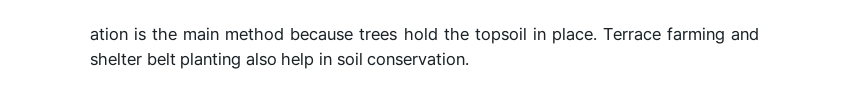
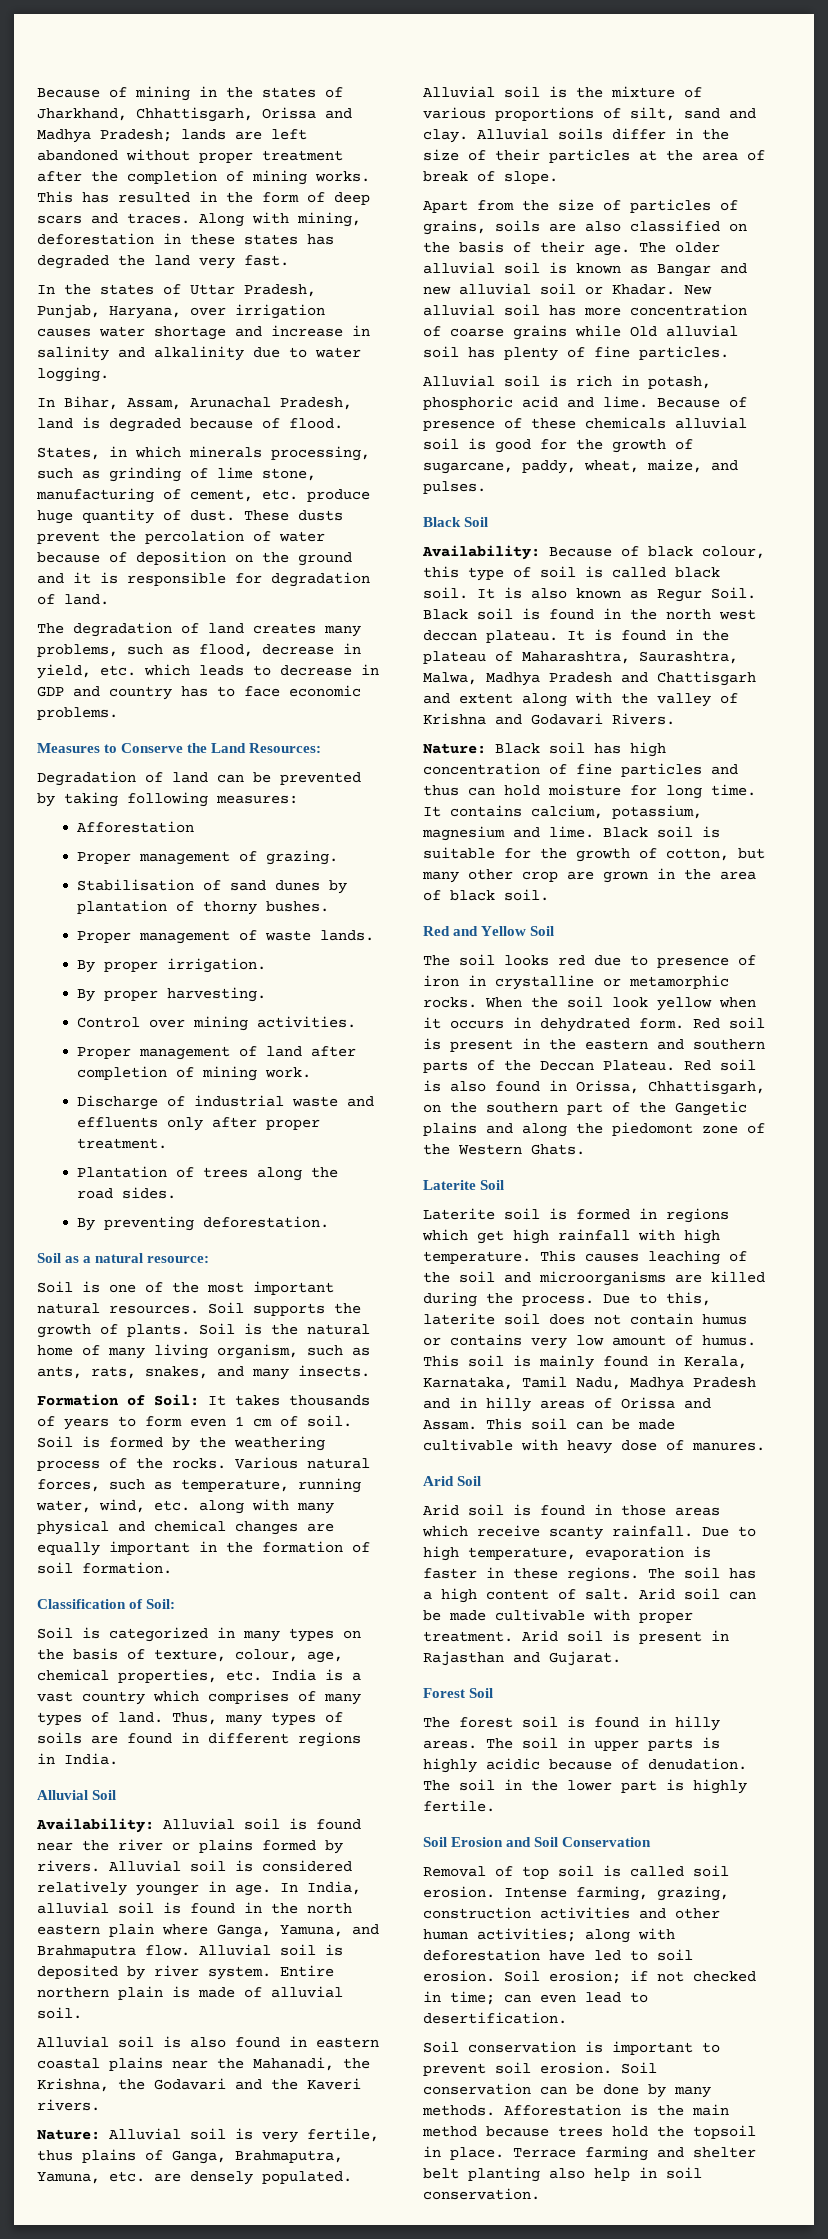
- ation is the main method because trees hold the topsoil in place.
+ Because of mining in the states of Jharkhand, Chhattisgarh, Orissa and Madhya Pradesh; lands are left abandoned without proper treatment after the completion of mining works. This has resulted in the form of deep scars and traces. Along with mining, deforestation in these states has degraded the land very fast.
+ In the states of Uttar Pradesh, Punjab, Haryana, over irrigation causes water shortage and increase in salinity and alkalinity due to water logging.
+ In Bihar, Assam, Arunachal Pradesh, land is degraded because of flood.
+ States, in which minerals processing, such as grinding of lime stone, manufacturing of cement, etc. produce huge quantity of dust. These dusts prevent the percolation of water because of deposition on the ground and it is responsible for degradation of land.
+ The degradation of land creates many problems, such as flood, decrease in yield, etc. which leads to decrease in GDP and country has to face economic problems.
+ Measures to Conserve the Land Resources:
+ Degradation of land can be prevented by taking following measures:
+ Afforestation
+ Proper management of grazing.
+ Stabilisation of sand dunes by plantation of thorny bushes.
+ Proper management of waste lands.
+ By proper irrigation.
+ By proper harvesting.
+ Control over mining activities.
+ Proper management of land after completion of mining work.
+ Discharge of industrial waste and effluents only after proper treatment.
+ Plantation of trees along the road sides.
+ By preventing deforestation.
+ Soil as a natural resource:
+ Soil is one of the most important natural resources. Soil supports the growth of plants. Soil is the natural home of many living organism, such as ants, rats, snakes, and many insects.
+ Formation of Soil: It takes thousands of years to form even 1 cm of soil. Soil is formed by the weathering process of the rocks. Various natural forces, such as temperature, running water, wind, etc. along with many physical and chemical changes are equally important in the formation of soil formation.
+ Classification of Soil:
+ Soil is categorized in many types on the basis of texture, colour, age, chemical properties, etc. India is a vast country which comprises of many types of land. Thus, many types of soils are found in different regions in India.
+ Alluvial Soil
+ Availability: Alluvial soil is found near the river or plains formed by rivers. Alluvial soil is considered relatively younger in age. In India, alluvial soil is found in the north eastern plain where Ganga, Yamuna, and Brahmaputra flow. Alluvial soil is deposited by river system. Entire northern plain is made of alluvial soil.
+ Alluvial soil is also found in eastern coastal plains near the Mahanadi, the Krishna, the Godavari and the Kaveri rivers.
+ Nature: Alluvial soil is very fertile, thus plains of Ganga, Brahmaputra, Yamuna, etc. are densely populated. Alluvial soil is the mixture of various proportions of silt, sand and clay. Alluvial soils differ in the size of their particles at the area of break of slope.
+ Apart from the size of particles of grains, soils are also classified on the basis of their age. The older alluvial soil is known as Bangar and new alluvial soil or Khadar. New alluvial soil has more concentration of coarse grains while Old alluvial soil has plenty of fine particles.
+ Alluvial soil is rich in potash, phosphoric acid and lime. Because of presence of these chemicals alluvial soil is good for the growth of sugarcane, paddy, wheat, maize, and pulses.
+ Black Soil
+ Availability: Because of black colour, this type of soil is called black soil. It is also known as Regur Soil. Black soil is found in the north west deccan plateau. It is found in the plateau of Maharashtra, Saurashtra, Malwa, Madhya Pradesh and Chattisgarh and extent along with the valley of Krishna and Godavari Rivers.
+ Nature: Black soil has high concentration of fine particles and thus can hold moisture for long time. It contains calcium, potassium, magnesium and lime. Black soil is suitable for the growth of cotton, but many other crop are grown in the area of black soil.
+ Red and Yellow Soil
+ The soil looks red due to presence of iron in crystalline or metamorphic rocks. When the soil look yellow when it occurs in dehydrated form. Red soil is present in the eastern and southern parts of the Deccan Plateau. Red soil is also found in Orissa, Chhattisgarh, on the southern part of the Gangetic plains and along the piedomont zone of the Western Ghats.
+ Laterite Soil
+ Laterite soil is formed in regions which get high rainfall with high temperature. This causes leaching of the soil and microorganisms are killed during the process. Due to this, laterite soil does not contain humus or contains very low amount of humus. This soil is mainly found in Kerala, Karnataka, Tamil Nadu, Madhya Pradesh and in hilly areas of Orissa and Assam. This soil can be made cultivable with heavy dose of manures.
+ Arid Soil
+ Arid soil is found in those areas which receive scanty rainfall. Due to high temperature, evaporation is faster in these regions. The soil has a high content of salt. Arid soil can be made cultivable with proper treatment. Arid soil is present in Rajasthan and Gujarat.
+ Forest Soil
+ The forest soil is found in hilly areas. The soil in upper parts is highly acidic because of denudation. The soil in the lower part is highly fertile.
+ Soil Erosion and Soil Conservation
+ Removal of top soil is called soil erosion. Intense farming, grazing, construction activities and other human activities; along with deforestation have led to soil erosion. Soil erosion; if not checked in time; can even lead to desertification.
+ Soil conservation is important to prevent soil erosion. Soil conservation can be done by many methods. Afforestation is the main method because trees hold the topsoil in place.

